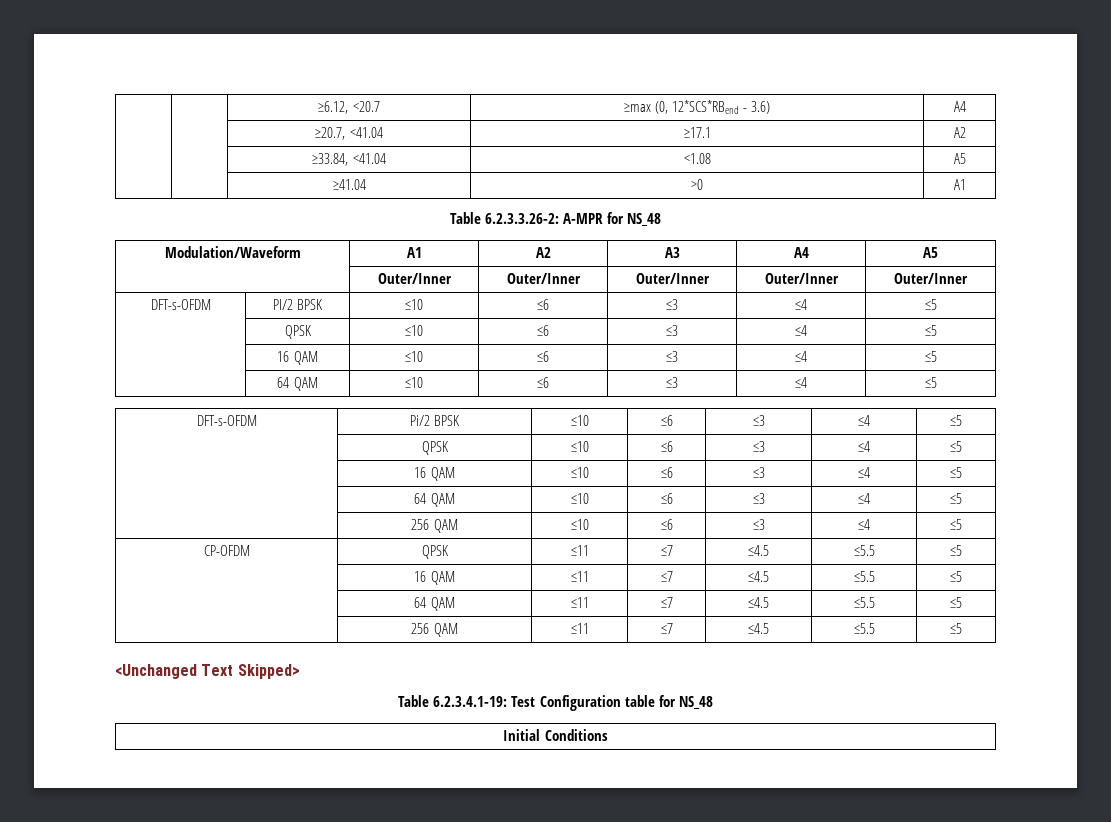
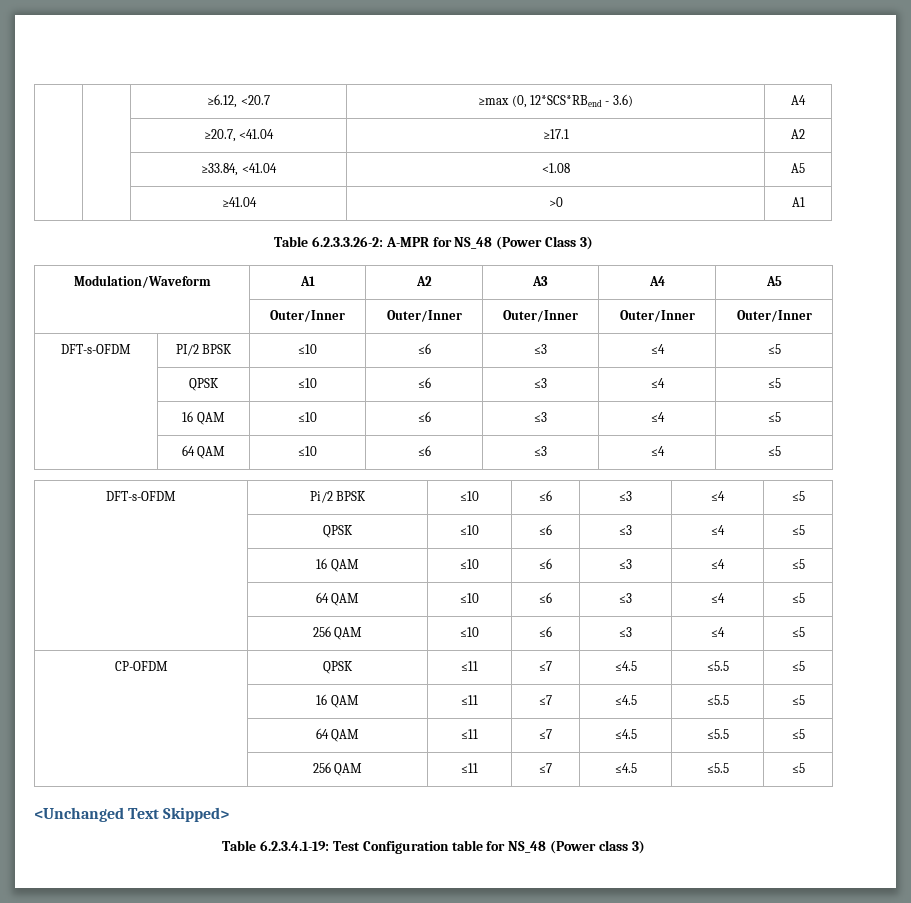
- Table 6.2.3.3.26-2: A-MPR for NS_48
+ Table 6.2.3.3.26-2: A-MPR for NS_48 (Power Class 3)
- Table 6.2.3.4.1-19: Test Configuration table for NS_48
- Initial Conditions
+ Table 6.2.3.4.1-19: Test Configuration table for NS_48 (Power class 3)

